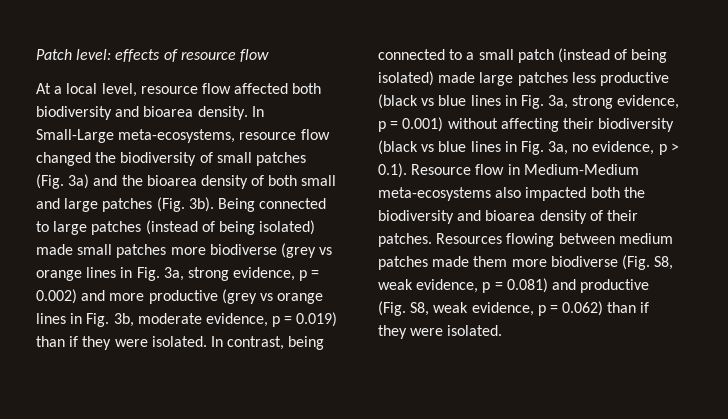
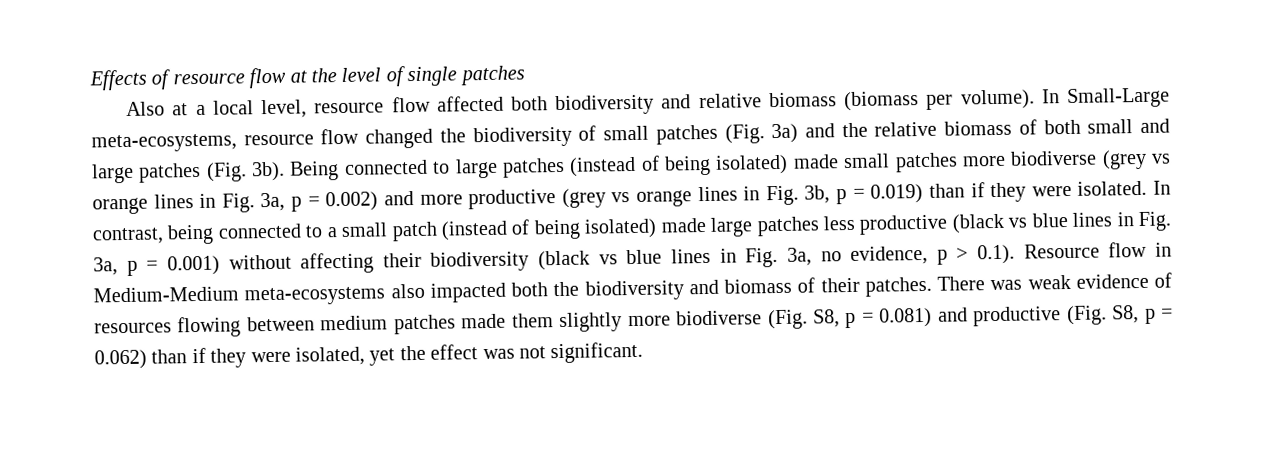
- Patch level: effects of resource flow
- At a local level, resource flow affected both biodiversity and bioarea density.
+ Effects of resource flow at the level of single patches
+ Also at a local level, resource flow affected both biodiversity and relative biomass (biomass per volume).
- In Small-Large meta-ecosystems, resource flow changed the biodiversity of small patches (Fig. 3a) and the bioarea density of both small and large patches (Fig. 3b).
+ In Small-Large meta-ecosystems, resource flow changed the biodiversity of small patches (Fig. 3a) and the relative biomass of both small and large patches (Fig. 3b).
- Being connected to large patches (instead of being isolated) made small patches more biodiverse (grey vs orange lines in Fig. 3a, strong evidence, p = 0.002) and more productive (grey vs orange lines in Fig. 3b, moderate evidence, p = 0.019) than if they were isolated.
+ Being connected to large patches (instead of being isolated) made small patches more biodiverse (grey vs orange lines in Fig. 3a, p = 0.002) and more productive (grey vs orange lines in Fig. 3b, p = 0.019) than if they were isolated.
- In contrast, being connected to a small patch (instead of being isolated) made large patches less productive (black vs blue lines in Fig. 3a, strong evidence, p = 0.001) without affecting their biodiversity (black vs blue lines in Fig. 3a, no evidence, p > 0.1). Resource flow in Medium-Medium meta-ecosystems also impacted both the biodiversity and bioarea density of their patches.
+ In contrast, being connected to a small patch (instead of being isolated) made large patches less productive (black vs blue lines in Fig. 3a, p = 0.001) without affecting their biodiversity (black vs blue lines in Fig. 3a, no evidence, p > 0.1). Resource flow in Medium-Medium meta-ecosystems also impacted both the biodiversity and biomass of their patches.
- Resources flowing between medium patches made them more biodiverse (Fig. S8, weak evidence, p = 0.081) and productive (Fig. S8, weak evidence, p = 0.062) than if they were isolated.
+ There was weak evidence of resources flowing between medium patches made them slightly more biodiverse (Fig. S8, p = 0.081) and productive (Fig. S8, p = 0.062) than if they were isolated, yet the effect was not significant.

